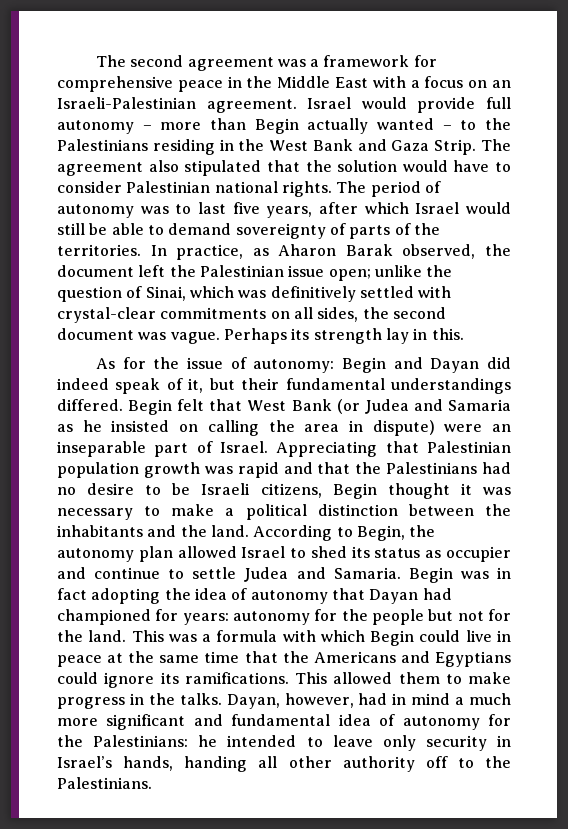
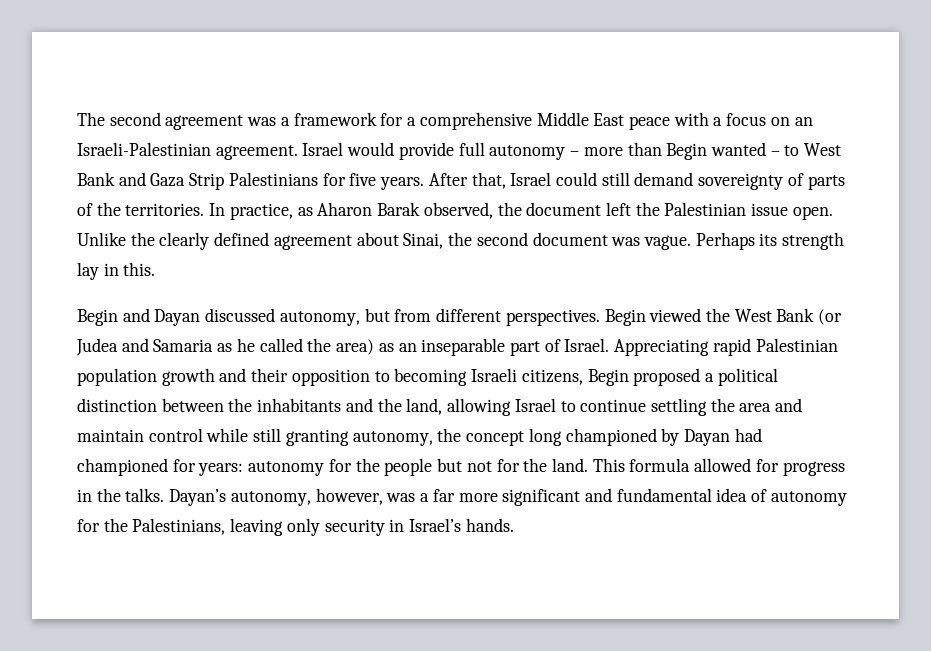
- The second agreement was a framework for comprehensive peace in the Middle East with a focus on an Israeli-Palestinian agreement.
+ The second agreement was a framework for a comprehensive Middle East peace with a focus on an Israeli-Palestinian agreement.
- Israel would provide full autonomy – more than Begin actually wanted – to the Palestinians residing in the West Bank and Gaza Strip. The agreement also stipulated that the solution would have to consider Palestinian national rights. The period of autonomy was to last five years, after which Israel would still be able to demand sovereignty of parts of the territories.
+ Israel would provide full autonomy – more than Begin wanted – to West Bank and Gaza Strip Palestinians for five years. After that, Israel could still demand sovereignty of parts of the territories.
- In practice, as Aharon Barak observed, the document left the Palestinian issue open; unlike the question of Sinai, which was definitively settled with crystal-clear commitments on all sides, the second document was vague.
+ In practice, as Aharon Barak observed, the document left the Palestinian issue open. Unlike the clearly defined agreement about Sinai, the second document was vague.
- As for the issue of autonomy: Begin and Dayan did indeed speak of it, but their fundamental understandings differed. Begin felt that West Bank (or Judea and Samaria as he insisted on calling the area in dispute) were an inseparable part of Israel.
+ Begin and Dayan discussed autonomy, but from different perspectives. Begin viewed the West Bank (or Judea and Samaria as he called the area) as an inseparable part of Israel.
- Appreciating that Palestinian population growth was rapid and that the Palestinians had no desire to be Israeli citizens, Begin thought it was necessary to make a political distinction between the inhabitants and the land. According to Begin, the autonomy plan allowed Israel to shed its status as occupier and continue to settle Judea and Samaria. Begin was in fact adopting the idea of autonomy that Dayan had championed for years: autonomy for the people but not for the land.
+ Appreciating rapid Palestinian population growth and their opposition to becoming Israeli citizens, Begin proposed a political distinction between the inhabitants and the land, allowing Israel to continue settling the area and maintain control while still granting autonomy, the concept long championed by Dayan had championed for years: autonomy for the people but not for the land.
- This was a formula with which Begin could live in peace at the same time that the Americans and Egyptians could ignore its ramifications. This allowed them to make progress in the talks. Dayan, however, had in mind a much more significant and fundamental idea of autonomy for the Palestinians: he intended to leave only security in Israel’s hands, handing all other authority off to the Palestinians.
+ This formula allowed for progress in the talks. Dayan’s autonomy, however, was a far more significant and fundamental idea of autonomy for the Palestinians, leaving only security in Israel’s hands.

